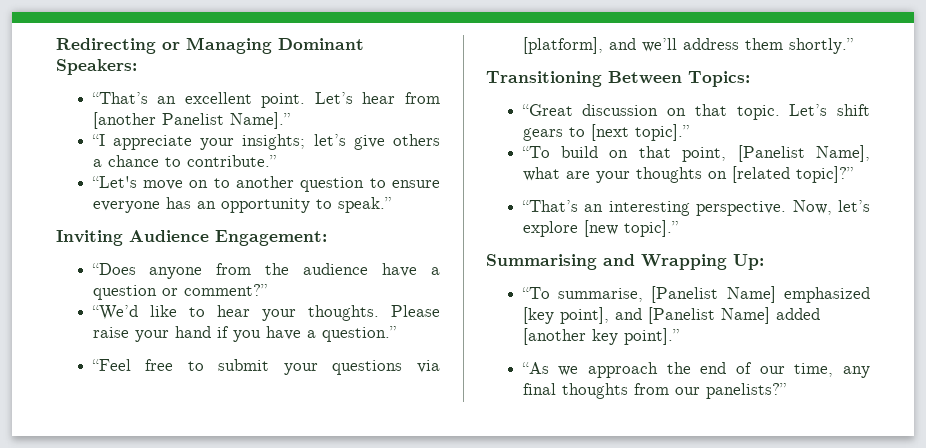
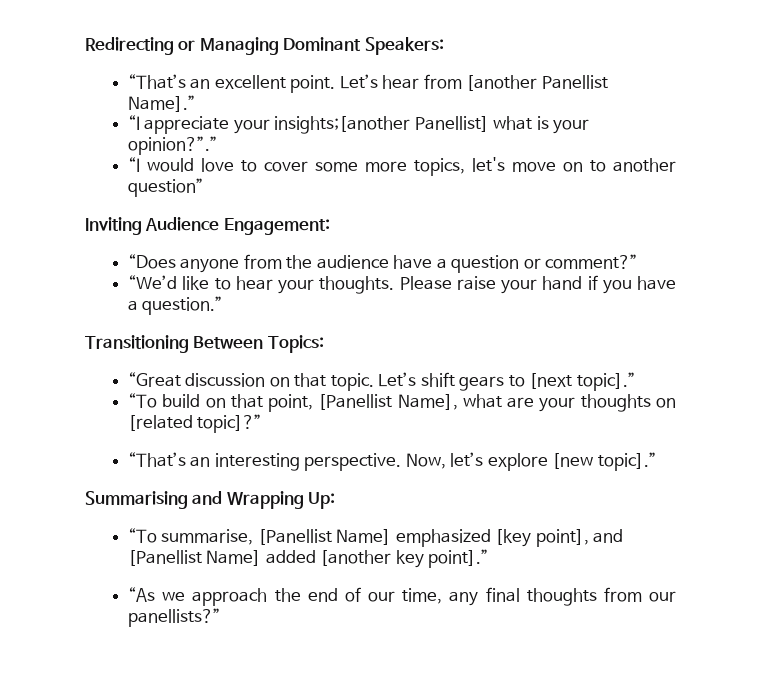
- Let’s hear from [another Panelist Name].”
+ Let’s hear from [another Panellist Name].”
- “I appreciate your insights; let’s give others a chance to contribute.”
- “Let's move on to another question to ensure everyone has an opportunity to speak.”
+ “I appreciate your insights;[another Panellist] what is your opinion?”.”
+ “I would love to cover some more topics, let's move on to another question”
- “Feel free to submit your questions via [platform], and we’ll address them shortly.”
- “To build on that point, [Panelist Name], what are your thoughts on [related topic]?”
+ “To build on that point, [Panellist Name], what are your thoughts on [related topic]?”
- “To summarise, [Panelist Name] emphasized [key point], and [Panelist Name] added [another key point].”
+ “To summarise, [Panellist Name] emphasized [key point], and [Panellist Name] added [another key point].”
- “As we approach the end of our time, any final thoughts from our panelists?”
+ “As we approach the end of our time, any final thoughts from our panellists?”

